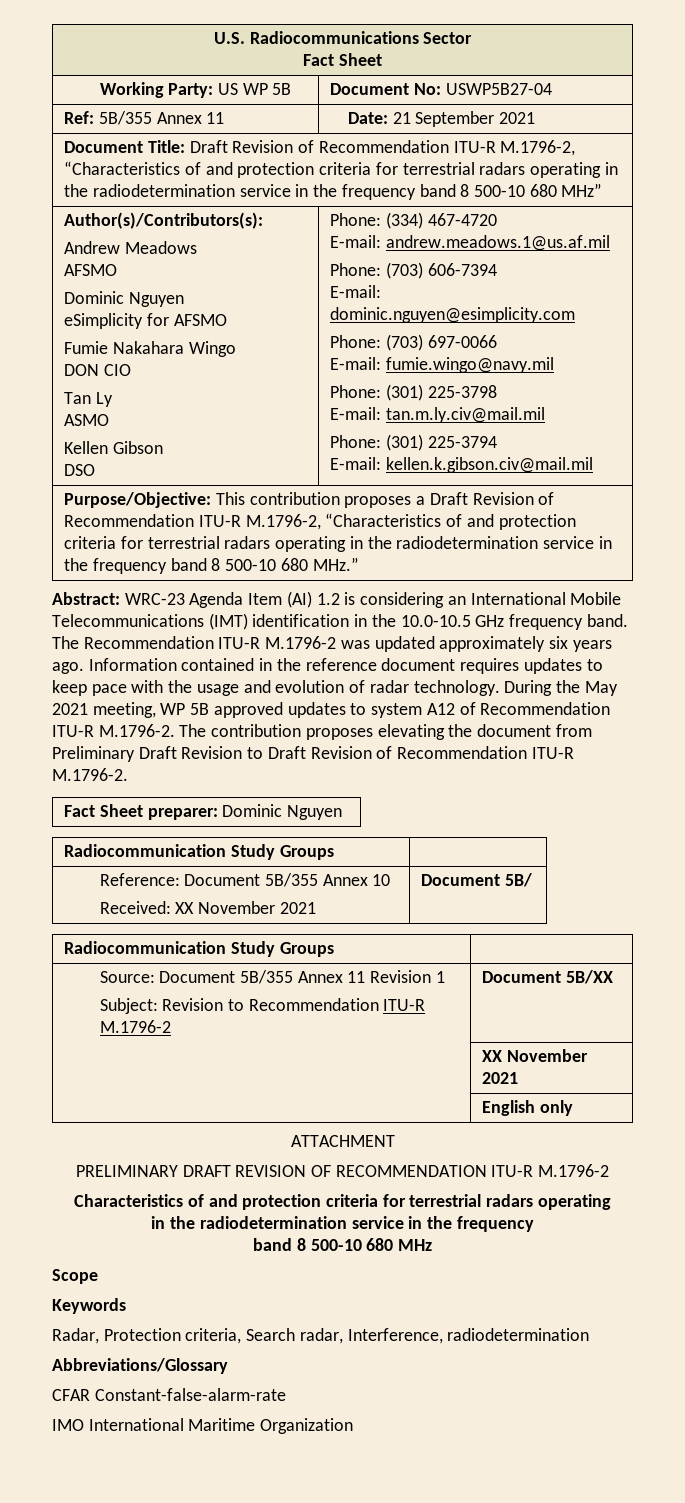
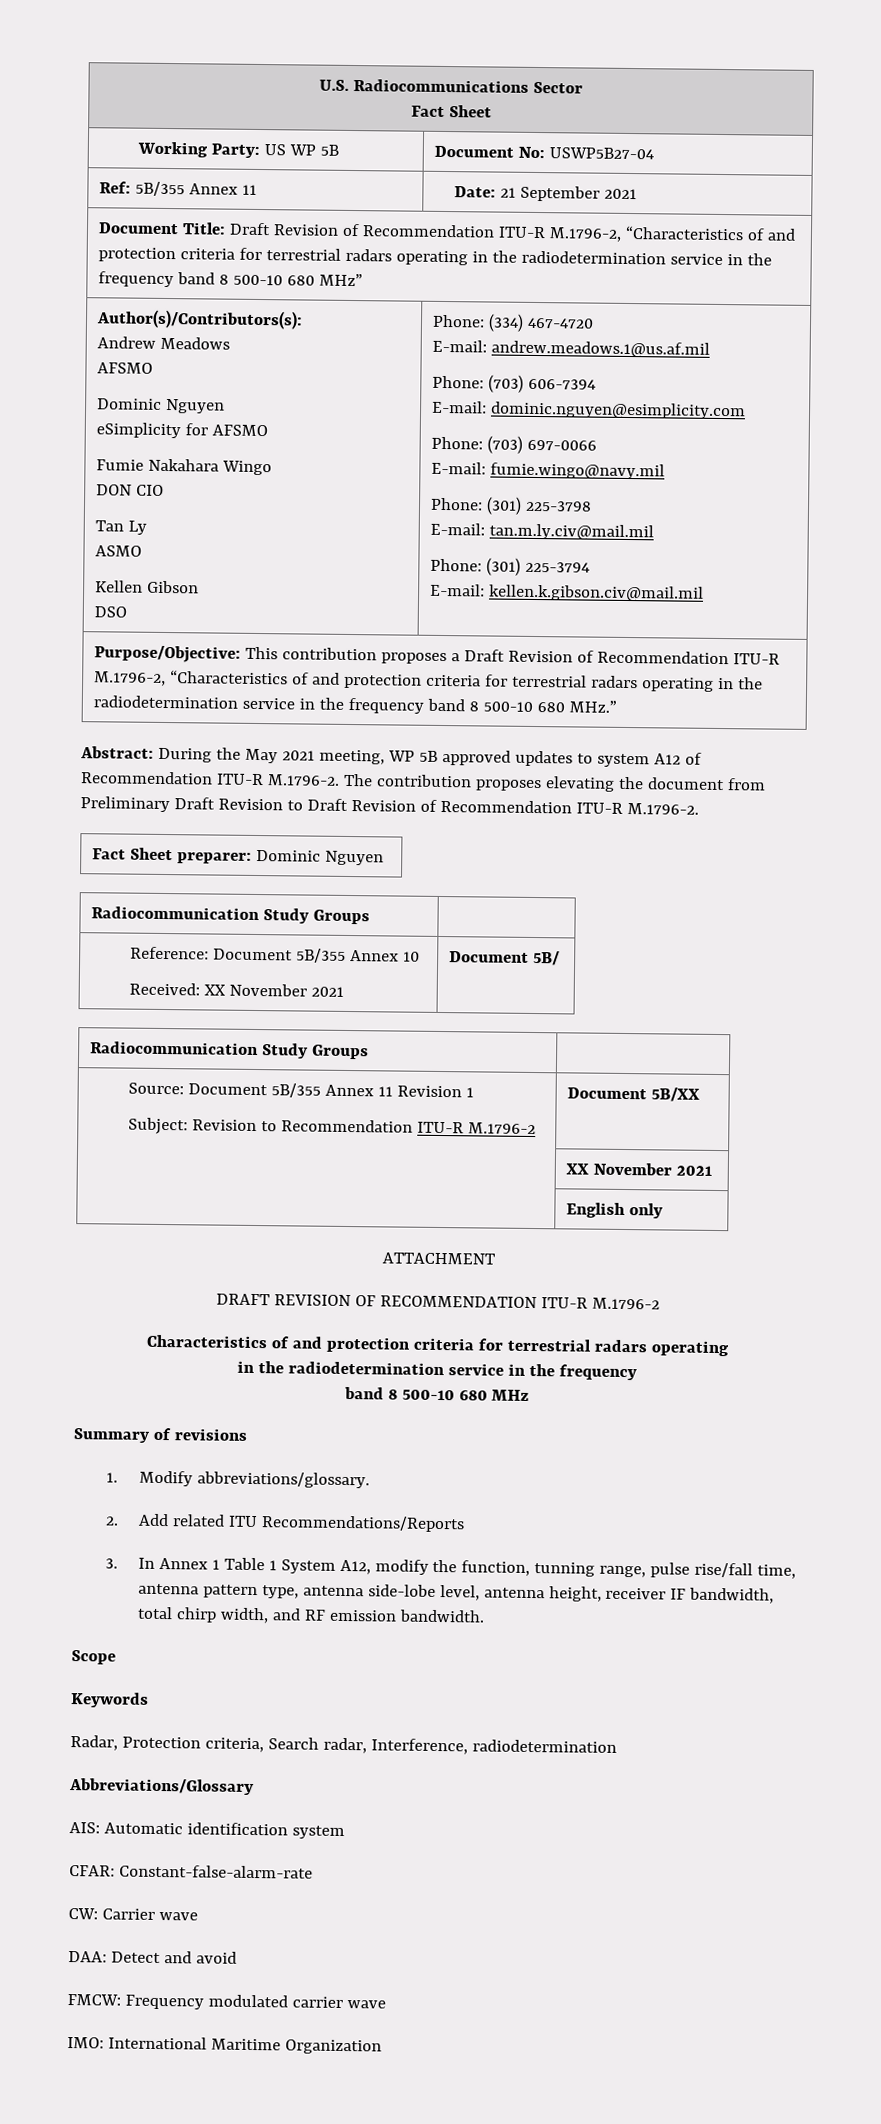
- Abstract: WRC-23 Agenda Item (AI) 1.2 is considering an International Mobile Telecommunications (IMT) identification in the 10.0-10.5 GHz frequency band. The Recommendation ITU-R M.1796-2 was updated approximately six years ago. Information contained in the reference document requires updates to keep pace with the usage and evolution of radar technology. During the May 2021 meeting, WP 5B approved updates to system A12 of Recommendation ITU-R M.1796-2. The contribution proposes elevating the document from Preliminary Draft Revision to Draft Revision of Recommendation ITU-R M.1796-2.
+ Abstract: During the May 2021 meeting, WP 5B approved updates to system A12 of Recommendation ITU-R M.1796-2. The contribution proposes elevating the document from Preliminary Draft Revision to Draft Revision of Recommendation ITU-R M.1796-2.
- PRELIMINARY DRAFT REVISION OF RECOMMENDATION ITU-R M.1796-2
+ DRAFT REVISION OF RECOMMENDATION ITU-R M.1796-2
+ Summary of revisions
+ 1. Modify abbreviations/glossary.
+ 2. Add related ITU Recommendations/Reports
+ 3. In Annex 1 Table 1 System A12, modify the function, tunning range, pulse rise/fall time, antenna pattern type, antenna side-lobe level, antenna height, receiver IF bandwidth, total chirp width, and RF emission bandwidth.
- CFAR Constant-false-alarm-rate
- IMO International Maritime Organization
+ AIS: Automatic identification system
+ CFAR: Constant-false-alarm-rate
+ CW: Carrier wave
+ DAA: Detect and avoid
+ FMCW: Frequency modulated carrier wave
+ IMO: International Maritime Organization

